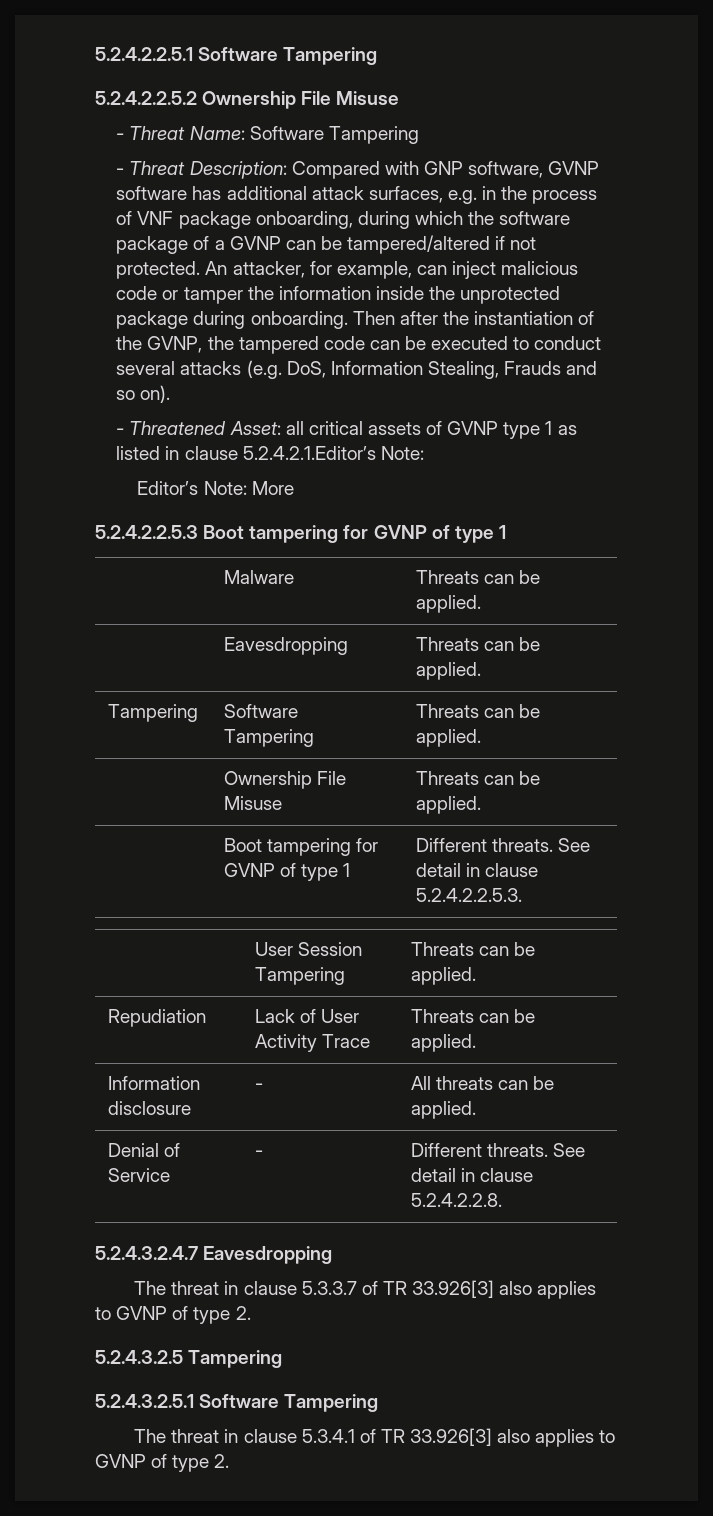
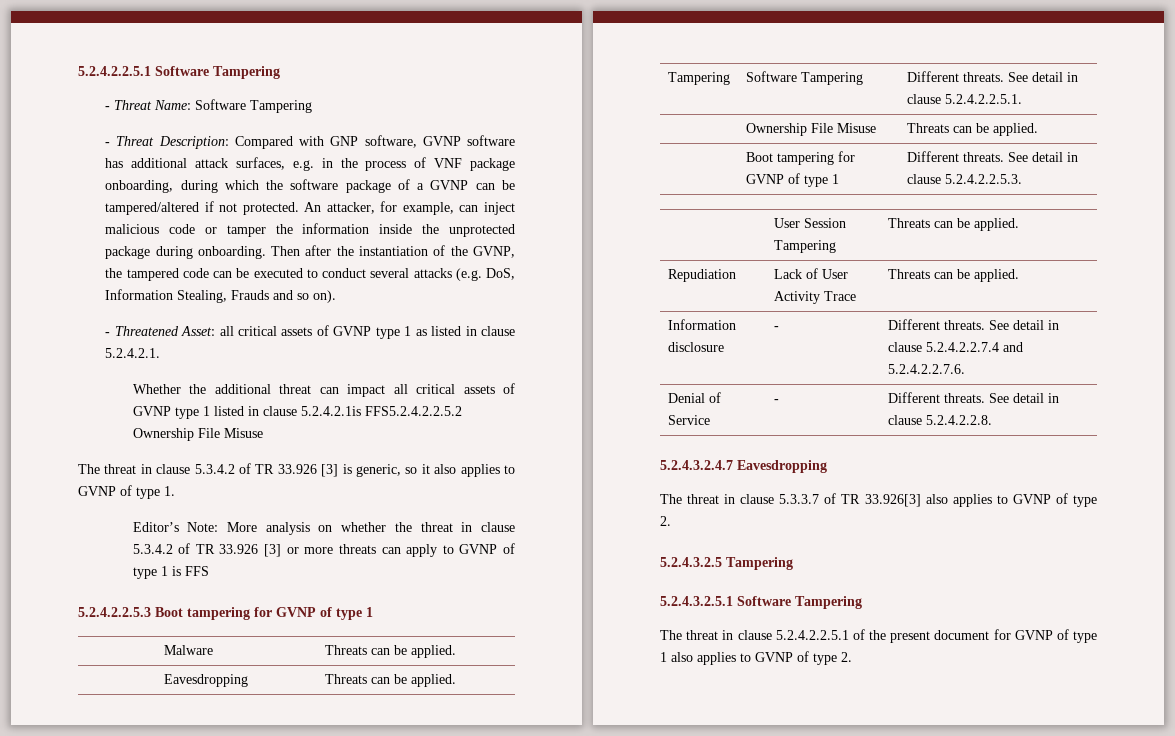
- 5.2.4.2.2.5.2 Ownership File Misuse
- - Threatened Asset: all critical assets of GVNP type 1 as listed in clause 5.2.4.2.1.Editor’s Note:
- Editor’s Note: More
+ - Threatened Asset: all critical assets of GVNP type 1 as listed in clause 5.2.4.2.1.
+ Whether the additional threat can impact all critical assets of GVNP type 1 listed in clause 5.2.4.2.1is FFS5.2.4.2.2.5.2 Ownership File Misuse
+ The threat in clause 5.3.4.2 of TR 33.926 [3] is generic, so it also applies to GVNP of type 1.
+ Editor’s Note: More analysis on whether the threat in clause 5.3.4.2 of TR 33.926 [3] or more threats can apply to GVNP of type 1 is FFS
- Tampering | Software Tampering | Threats can be applied.
+ Tampering | Software Tampering | Different threats. See detail in clause 5.2.4.2.2.5.1.
- Information disclosure | - | All threats can be applied.
+ Information disclosure | - | Different threats. See detail in clause 5.2.4.2.2.7.4 and 5.2.4.2.2.7.6.
- The threat in clause 5.3.4.1 of TR 33.926[3] also applies to GVNP of type 2.
+ The threat in clause 5.2.4.2.2.5.1 of the present document for GVNP of type 1 also applies to GVNP of type 2.

